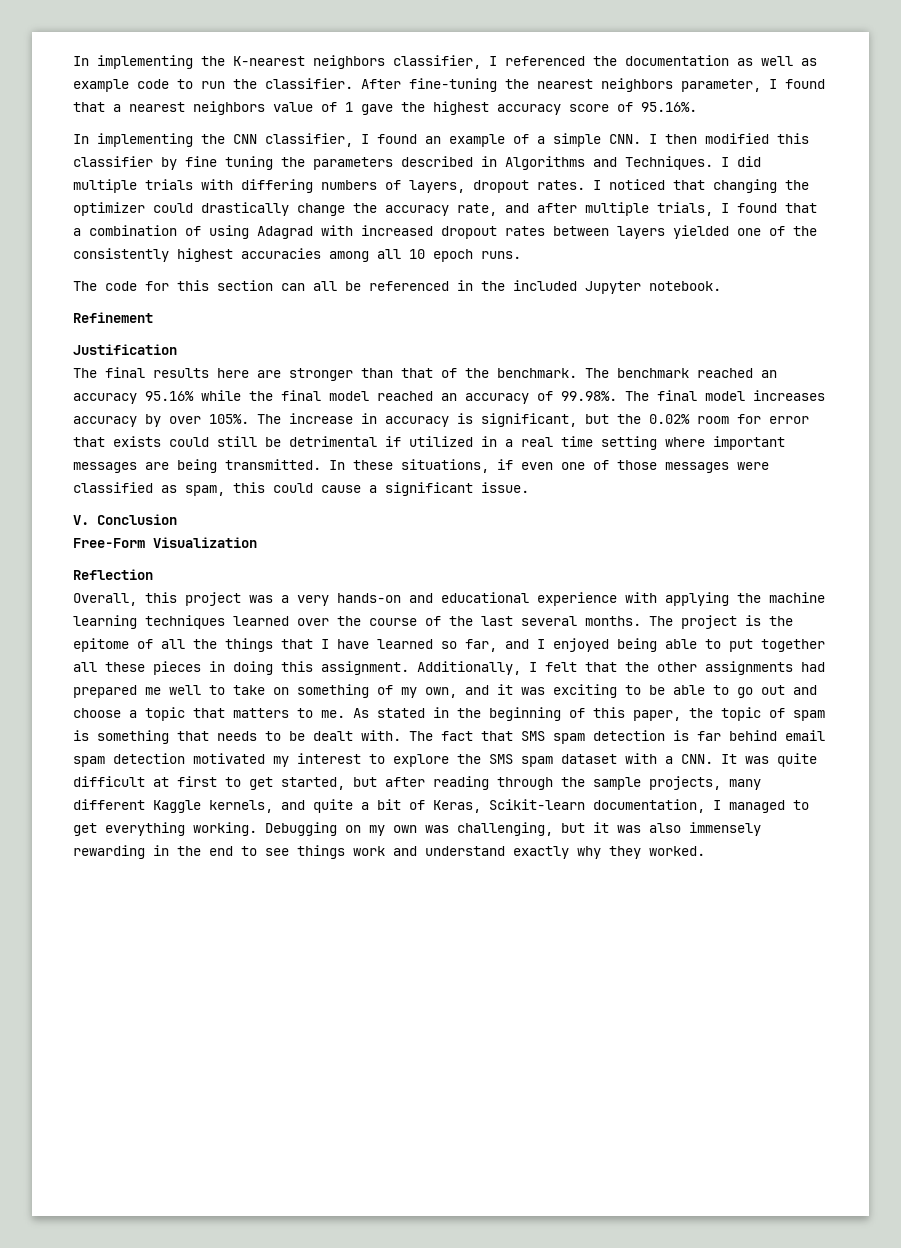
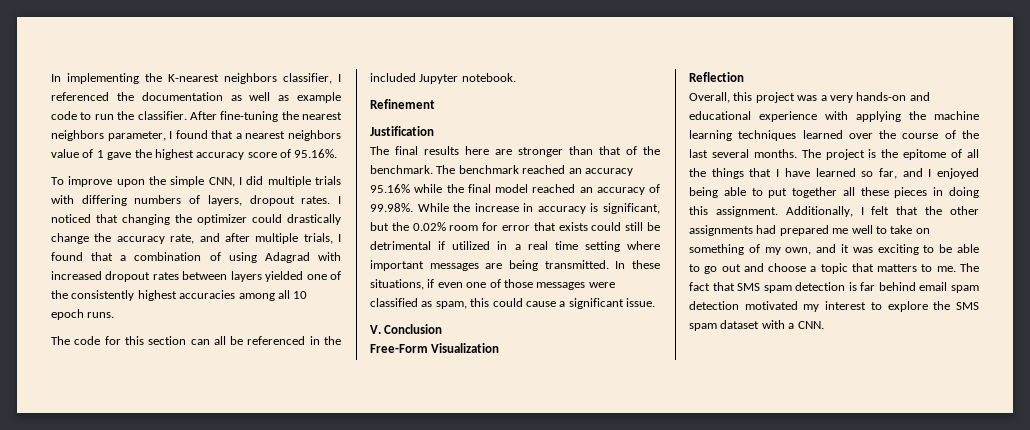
- In implementing the CNN classifier, I found an example of a simple CNN. I then modified this classifier by fine tuning the parameters described in Algorithms and Techniques. I did multiple trials with differing numbers of layers, dropout rates.
+ To improve upon the simple CNN, I did multiple trials with differing numbers of layers, dropout rates.
- The benchmark reached an accuracy 95.16% while the final model reached an accuracy of 99.98%. The final model increases accuracy by over 105%. The increase in accuracy is significant, but the 0.02% room for error that exists could still be detrimental if utilized in a real time setting where important messages are being transmitted.
+ The benchmark reached an accuracy 95.16% while the final model reached an accuracy of 99.98%. While the increase in accuracy is significant, but the 0.02% room for error that exists could still be detrimental if utilized in a real time setting where important messages are being transmitted.
- As stated in the beginning of this paper, the topic of spam is something that needs to be dealt with.
- The fact that SMS spam detection is far behind email spam detection motivated my interest to explore the SMS spam dataset with a CNN. It was quite difficult at first to get started, but after reading through the sample projects, many different Kaggle kernels, and quite a bit of Keras, Scikit-learn documentation, I managed to get everything working. Debugging on my own was challenging, but it was also immensely rewarding in the end to see things work and understand exactly why they worked.
+ The fact that SMS spam detection is far behind email spam detection motivated my interest to explore the SMS spam dataset with a CNN.

